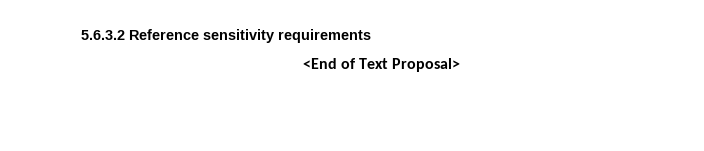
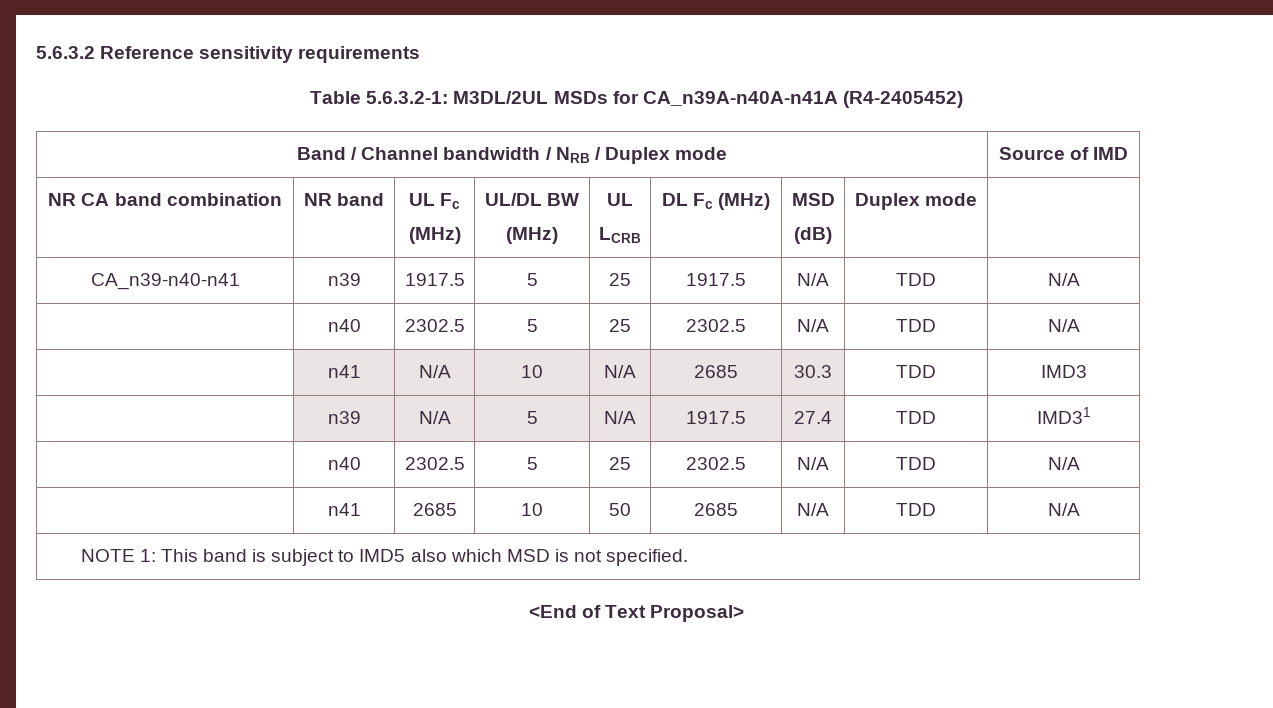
+ Table 5.6.3.2-1: M3DL/2UL MSDs for CA_n39A-n40A-n41A (R4-2405452)
+ Band / Channel bandwidth / NRB / Duplex mode | Source of IMD
+ NR CA band combination | NR band | UL Fc
+ (MHz) | UL/DL BW
+ (MHz) | UL
+ LCRB | DL Fc (MHz) | MSD
+ (dB) | Duplex mode |
+ CA_n39-n40-n41 | n39 | 1917.5 | 5 | 25 | 1917.5 | N/A | TDD | N/A
+ | n40 | 2302.5 | 5 | 25 | 2302.5 | N/A | TDD | N/A
+ | n41 | N/A | 10 | N/A | 2685 | 30.3 | TDD | IMD3
+ | n39 | N/A | 5 | N/A | 1917.5 | 27.4 | TDD | IMD31
+ | n40 | 2302.5 | 5 | 25 | 2302.5 | N/A | TDD | N/A
+ | n41 | 2685 | 10 | 50 | 2685 | N/A | TDD | N/A
+ NOTE 1: This band is subject to IMD5 also which MSD is not specified.

